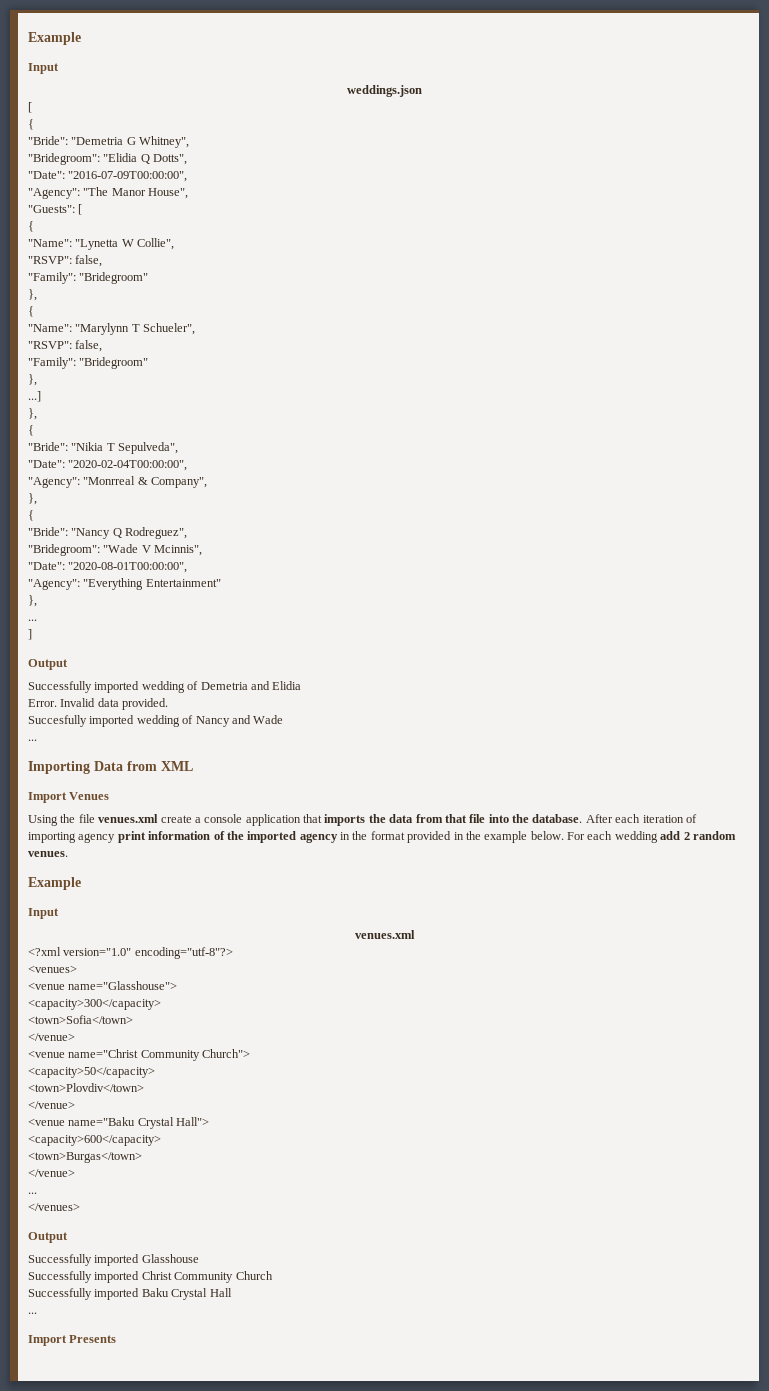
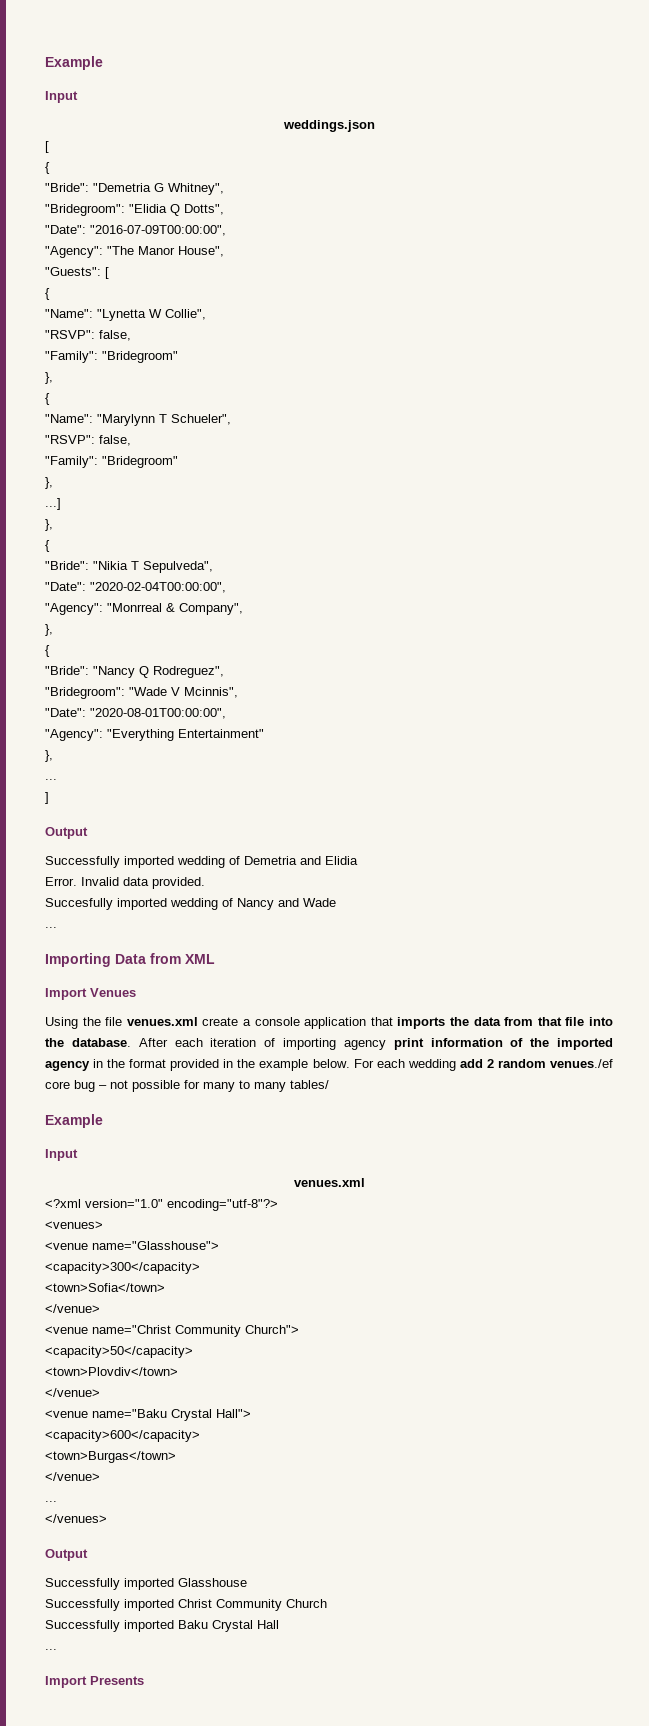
- For each wedding add 2 random venues.
+ For each wedding add 2 random venues./ef core bug – not possible for many to many tables/

